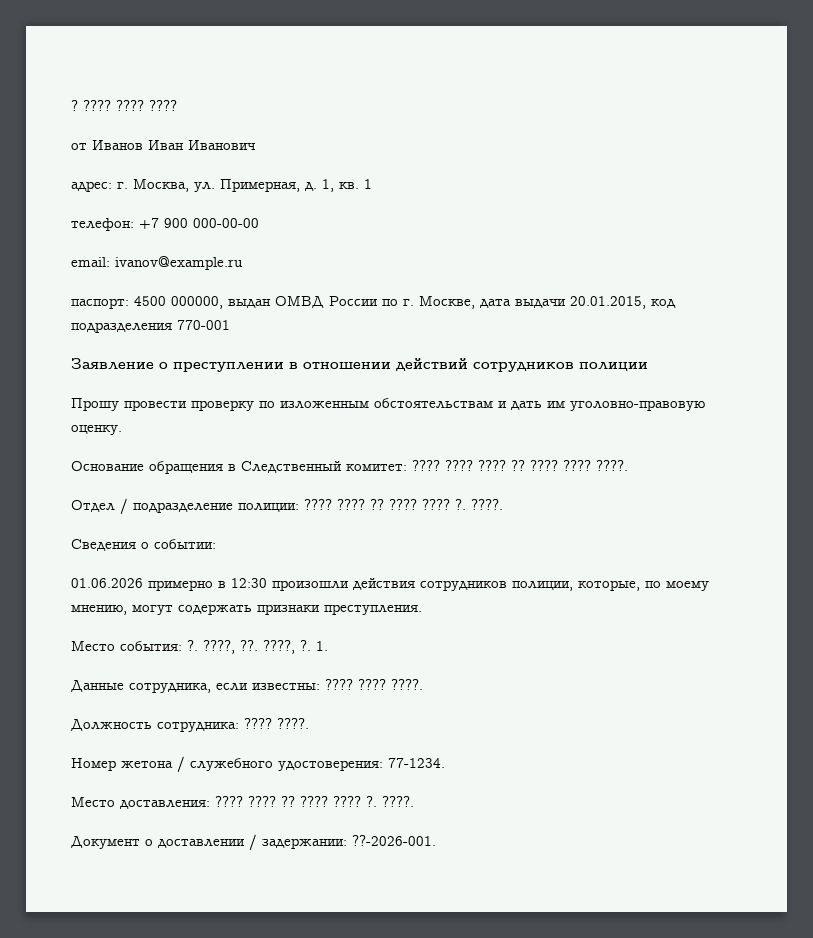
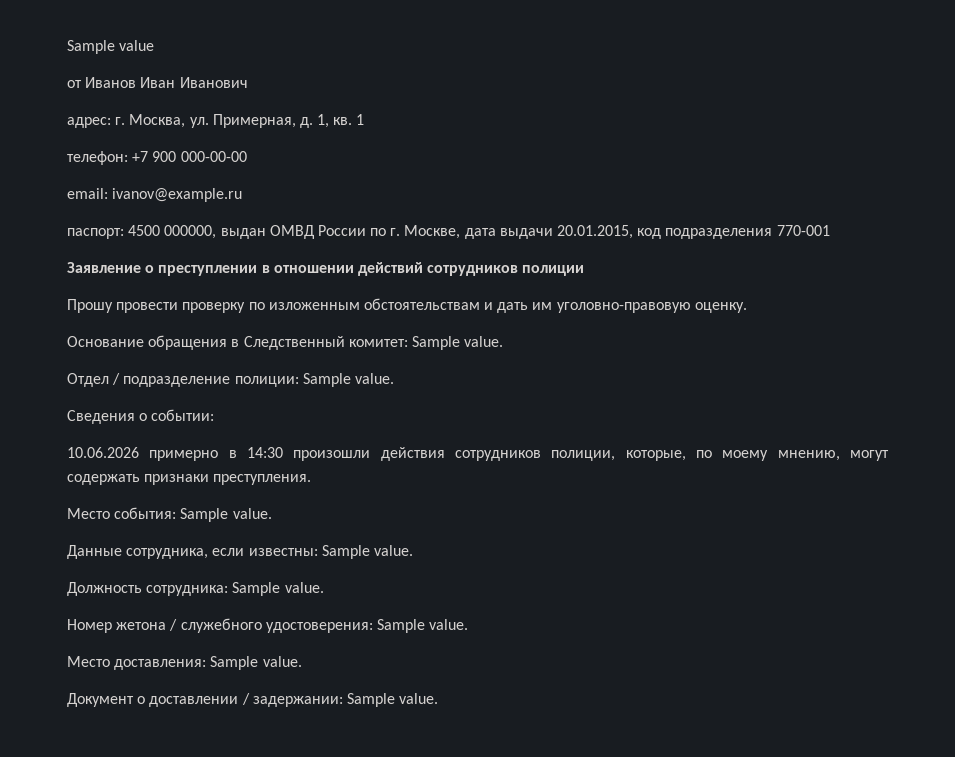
- ? ???? ???? ????
+ Sample value
- Основание обращения в Следственный комитет: ???? ???? ???? ?? ???? ???? ????.
- Отдел / подразделение полиции: ???? ???? ?? ???? ???? ?. ????.
+ Основание обращения в Следственный комитет: Sample value.
+ Отдел / подразделение полиции: Sample value.
- 01.06.2026 примерно в 12:30 произошли действия сотрудников полиции, которые, по моему мнению, могут содержать признаки преступления.
+ 10.06.2026 примерно в 14:30 произошли действия сотрудников полиции, которые, по моему мнению, могут содержать признаки преступления.
- Место события: ?. ????, ??. ????, ?. 1.
+ Место события: Sample value.
- Данные сотрудника, если известны: ???? ???? ????.
+ Данные сотрудника, если известны: Sample value.
- Должность сотрудника: ???? ????.
+ Должность сотрудника: Sample value.
- Номер жетона / служебного удостоверения: 77-1234.
+ Номер жетона / служебного удостоверения: Sample value.
- Место доставления: ???? ???? ?? ???? ???? ?. ????.
+ Место доставления: Sample value.
- Документ о доставлении / задержании: ??-2026-001.
+ Документ о доставлении / задержании: Sample value.

